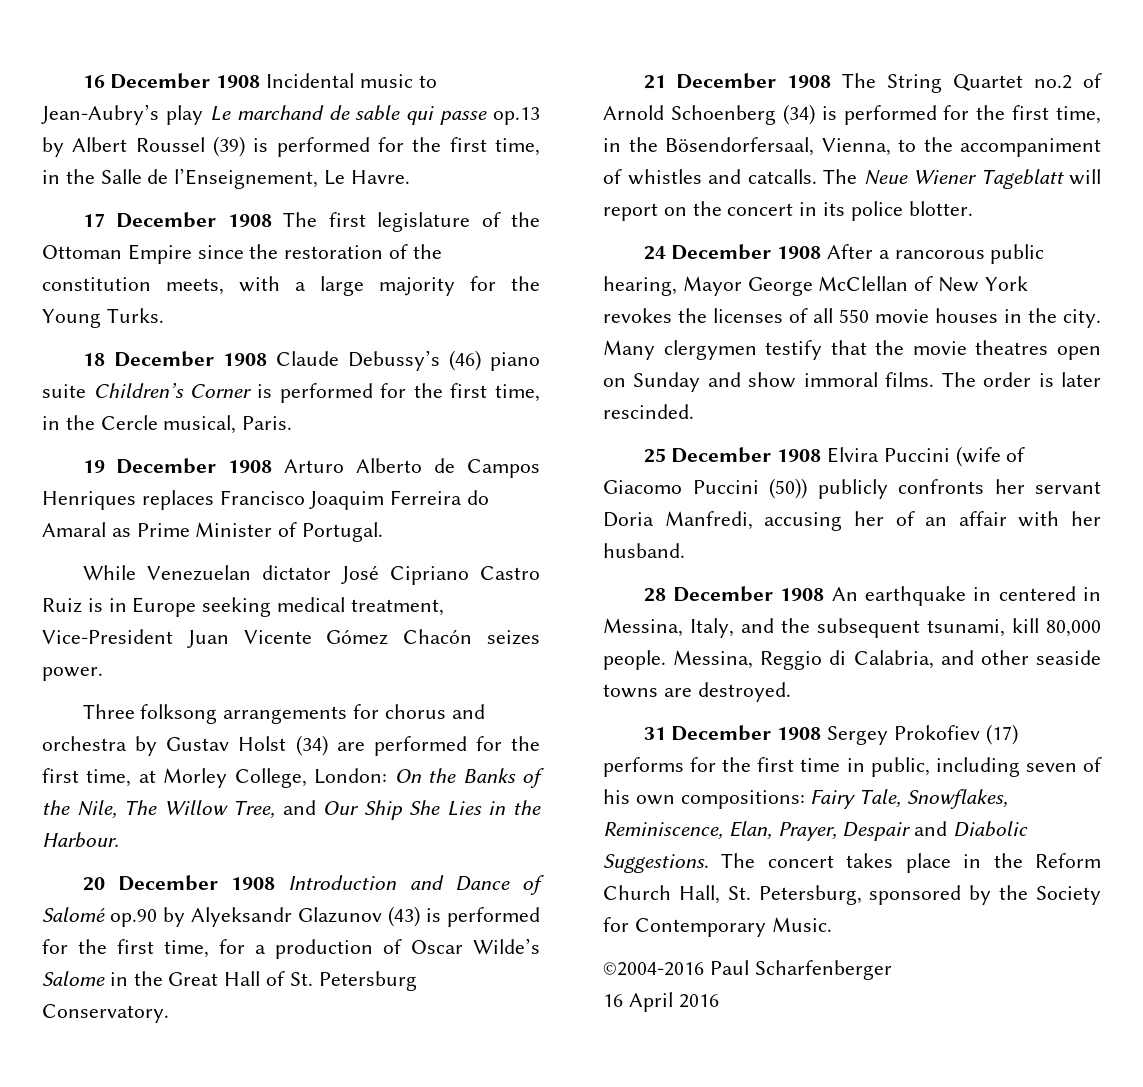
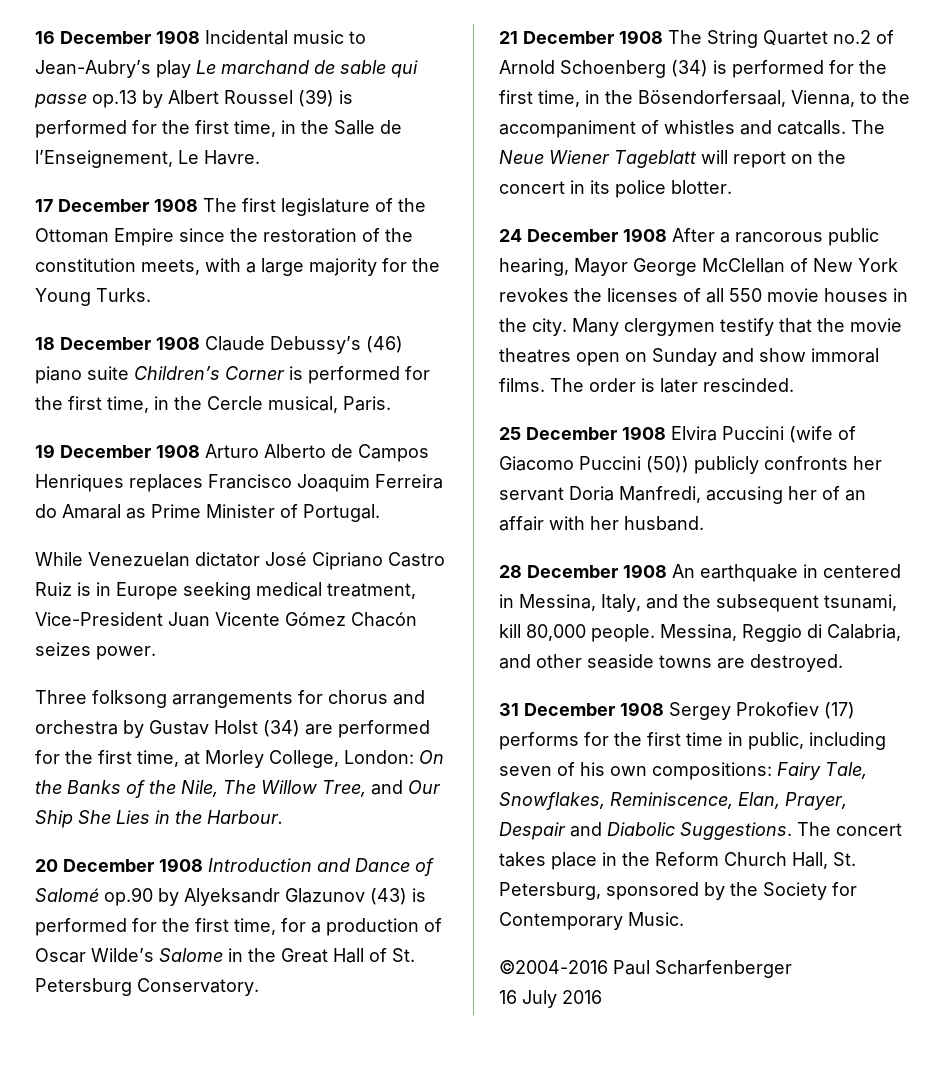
- 16 April 2016
+ 16 July 2016

